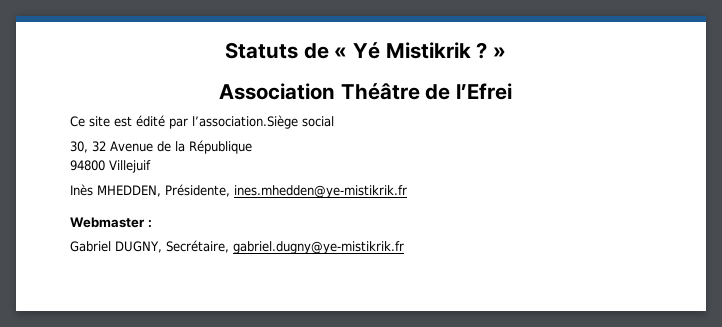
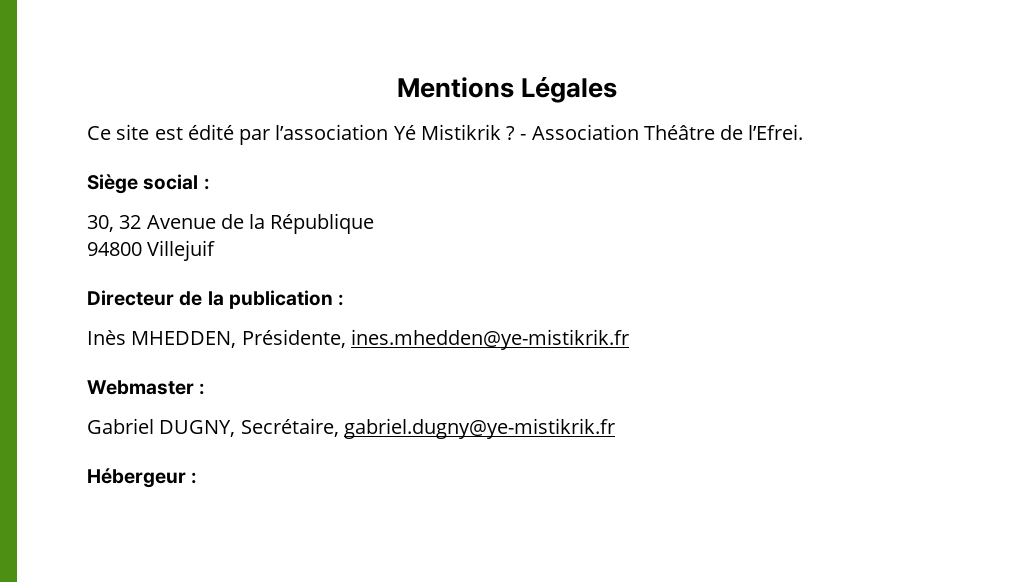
- Statuts de « Yé Mistikrik ? »
- Association Théâtre de l’Efrei
+ Mentions Légales
- Ce site est édité par l’association.Siège social
+ Ce site est édité par l’association Yé Mistikrik ? - Association Théâtre de l’Efrei.
+ Siège social :
+ Directeur de la publication :
+ Hébergeur :

